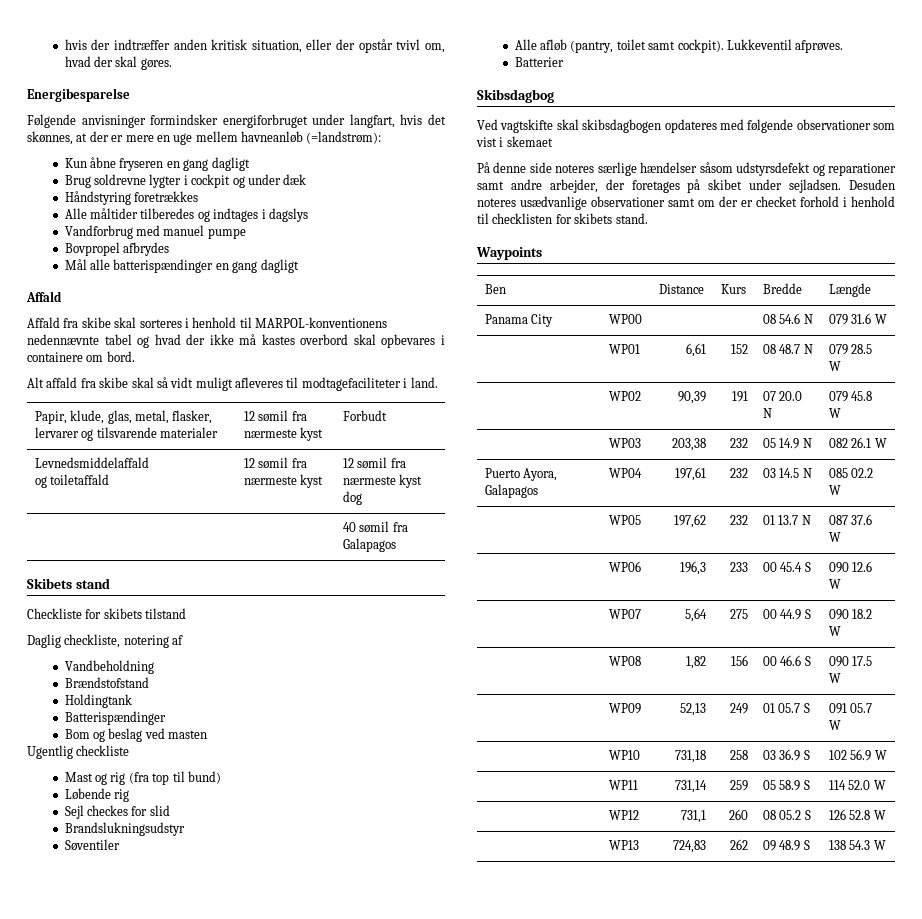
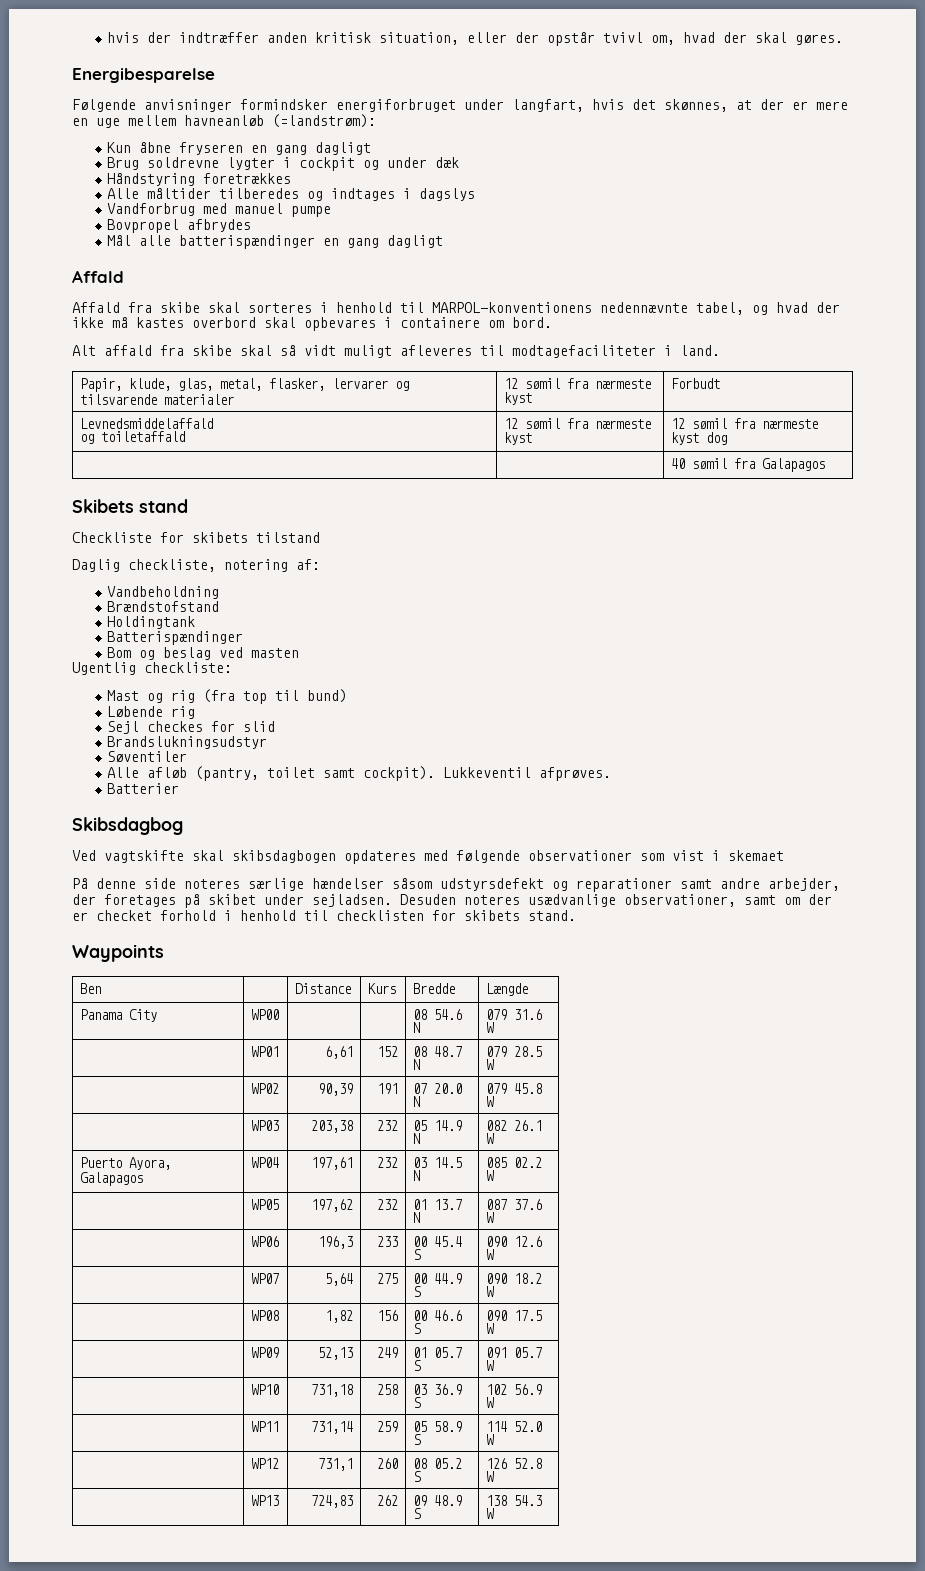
- Affald fra skibe skal sorteres i henhold til MARPOL-konventionens nedennævnte tabel og hvad der ikke må kastes overbord skal opbevares i containere om bord.
+ Affald fra skibe skal sorteres i henhold til MARPOL-konventionens nedennævnte tabel, og hvad der ikke må kastes overbord skal opbevares i containere om bord.
- Daglig checkliste, notering af
+ Daglig checkliste, notering af:
- Ugentlig checkliste
+ Ugentlig checkliste:
- Desuden noteres usædvanlige observationer samt om der er checket forhold i henhold til checklisten for skibets stand.
+ Desuden noteres usædvanlige observationer, samt om der er checket forhold i henhold til checklisten for skibets stand.

